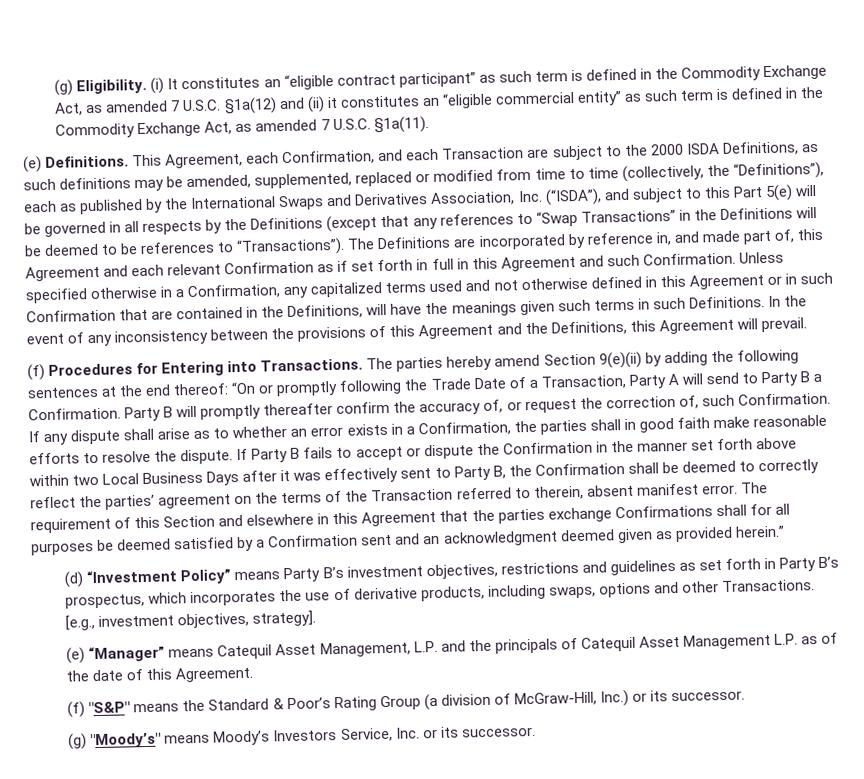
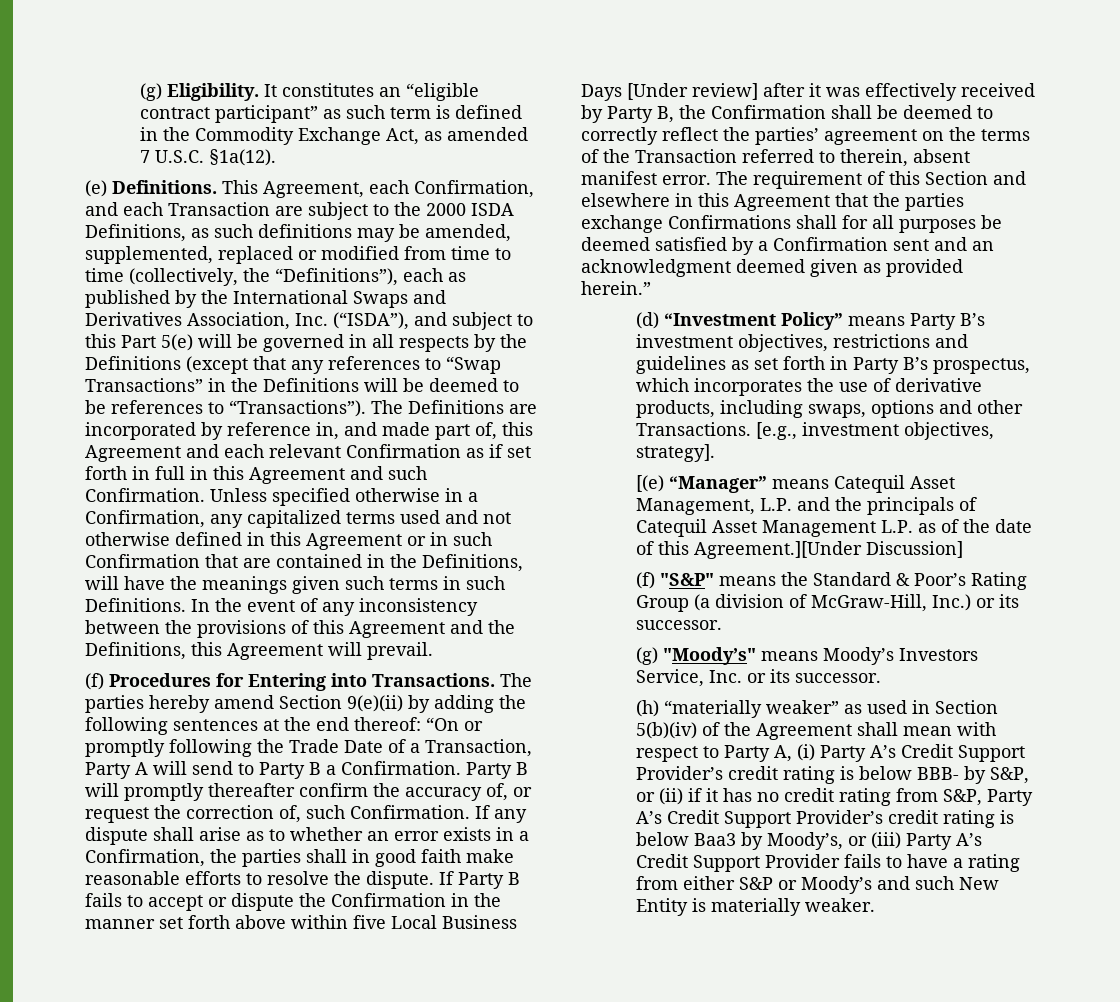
- (i) It constitutes an “eligible contract participant” as such term is defined in the Commodity Exchange Act, as amended 7 U.S.C. §1a(12) and (ii) it constitutes an “eligible commercial entity” as such term is defined in the Commodity Exchange Act, as amended 7 U.S.C. §1a(11).
+ It constitutes an “eligible contract participant” as such term is defined in the Commodity Exchange Act, as amended 7 U.S.C. §1a(12).
- If Party B fails to accept or dispute the Confirmation in the manner set forth above within two Local Business Days after it was effectively sent to Party B, the Confirmation shall be deemed to correctly reflect the parties’ agreement on the terms of the Transaction referred to therein, absent manifest error.
+ If Party B fails to accept or dispute the Confirmation in the manner set forth above within five Local Business Days [Under review] after it was effectively received by Party B, the Confirmation shall be deemed to correctly reflect the parties’ agreement on the terms of the Transaction referred to therein, absent manifest error.
- (e) “Manager” means Catequil Asset Management, L.P. and the principals of Catequil Asset Management L.P. as of the date of this Agreement.
+ [(e) “Manager” means Catequil Asset Management, L.P. and the principals of Catequil Asset Management L.P. as of the date of this Agreement.][Under Discussion]
+ (h) “materially weaker” as used in Section 5(b)(iv) of the Agreement shall mean with respect to Party A, (i) Party A’s Credit Support Provider’s credit rating is below BBB- by S&P, or (ii) if it has no credit rating from S&P, Party A’s Credit Support Provider’s credit rating is below Baa3 by Moody’s, or (iii) Party A’s Credit Support Provider fails to have a rating from either S&P or Moody’s and such New Entity is materially weaker.

